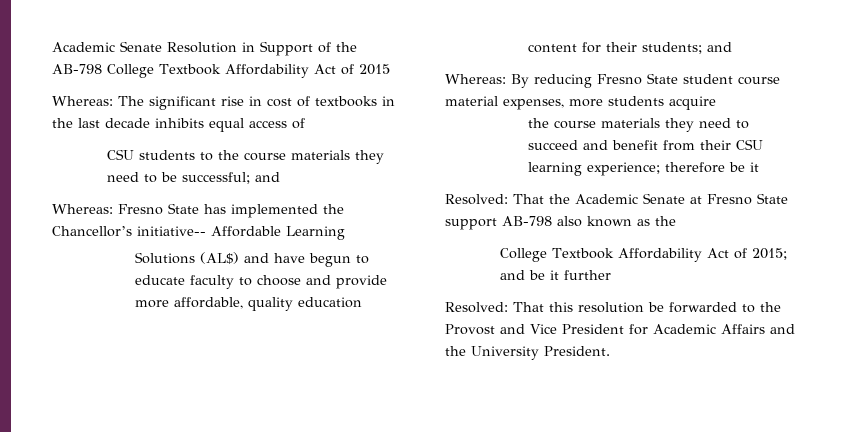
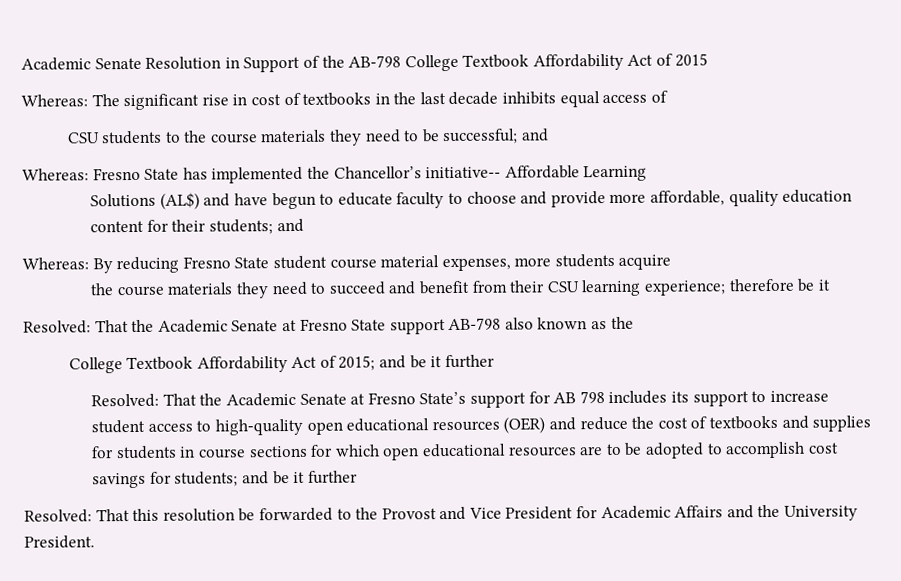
+ Resolved: That the Academic Senate at Fresno State’s support for AB 798 includes its support to increase student access to high-quality open educational resources (OER) and reduce the cost of textbooks and supplies for students in course sections for which open educational resources are to be adopted to accomplish cost savings for students; and be it further

